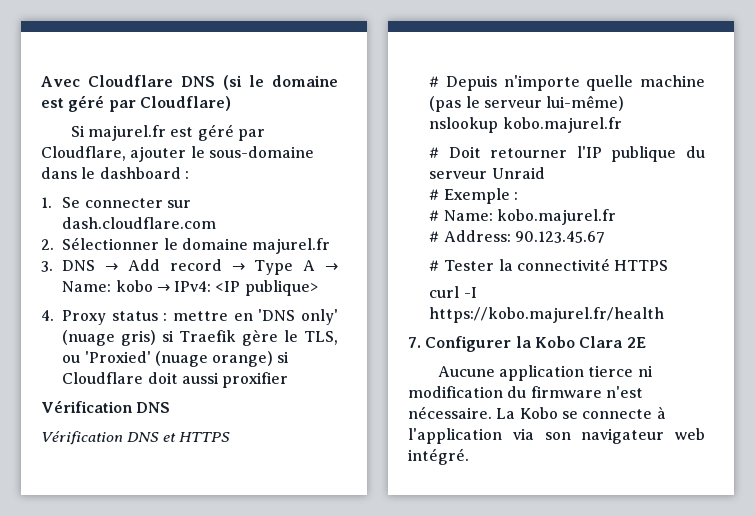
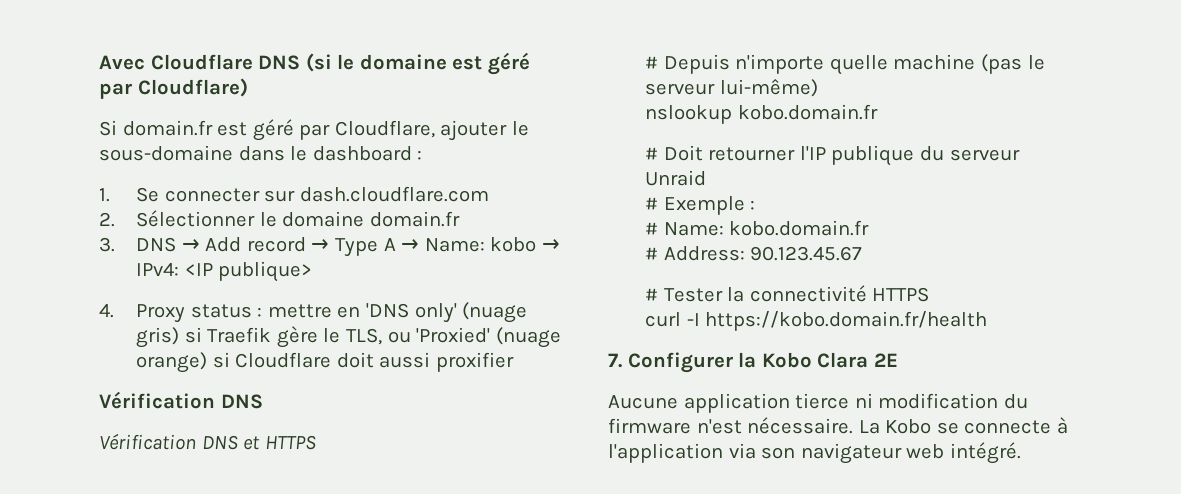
- Si majurel.fr est géré par Cloudflare, ajouter le sous-domaine dans le dashboard :
+ Si domain.fr est géré par Cloudflare, ajouter le sous-domaine dans le dashboard :
- 2. Sélectionner le domaine majurel.fr
+ 2. Sélectionner le domaine domain.fr
- nslookup kobo.majurel.fr
+ nslookup kobo.domain.fr
- # Name: kobo.majurel.fr
+ # Name: kobo.domain.fr
- curl -I https://kobo.majurel.fr/health
+ curl -I https://kobo.domain.fr/health

